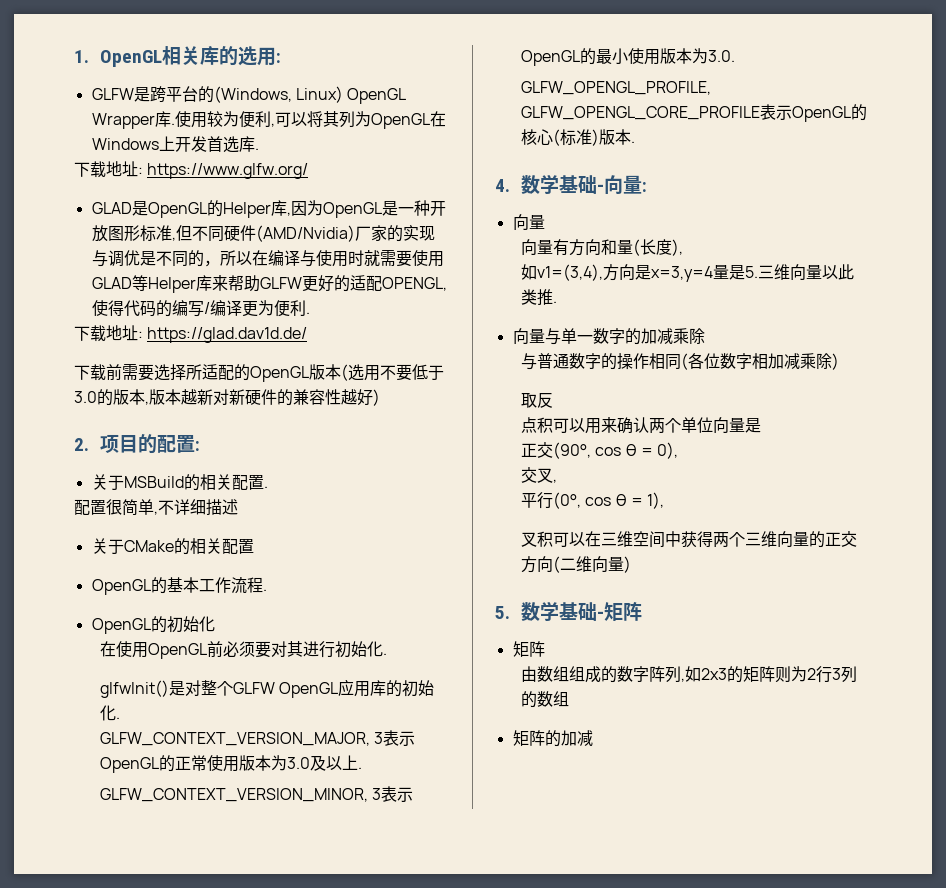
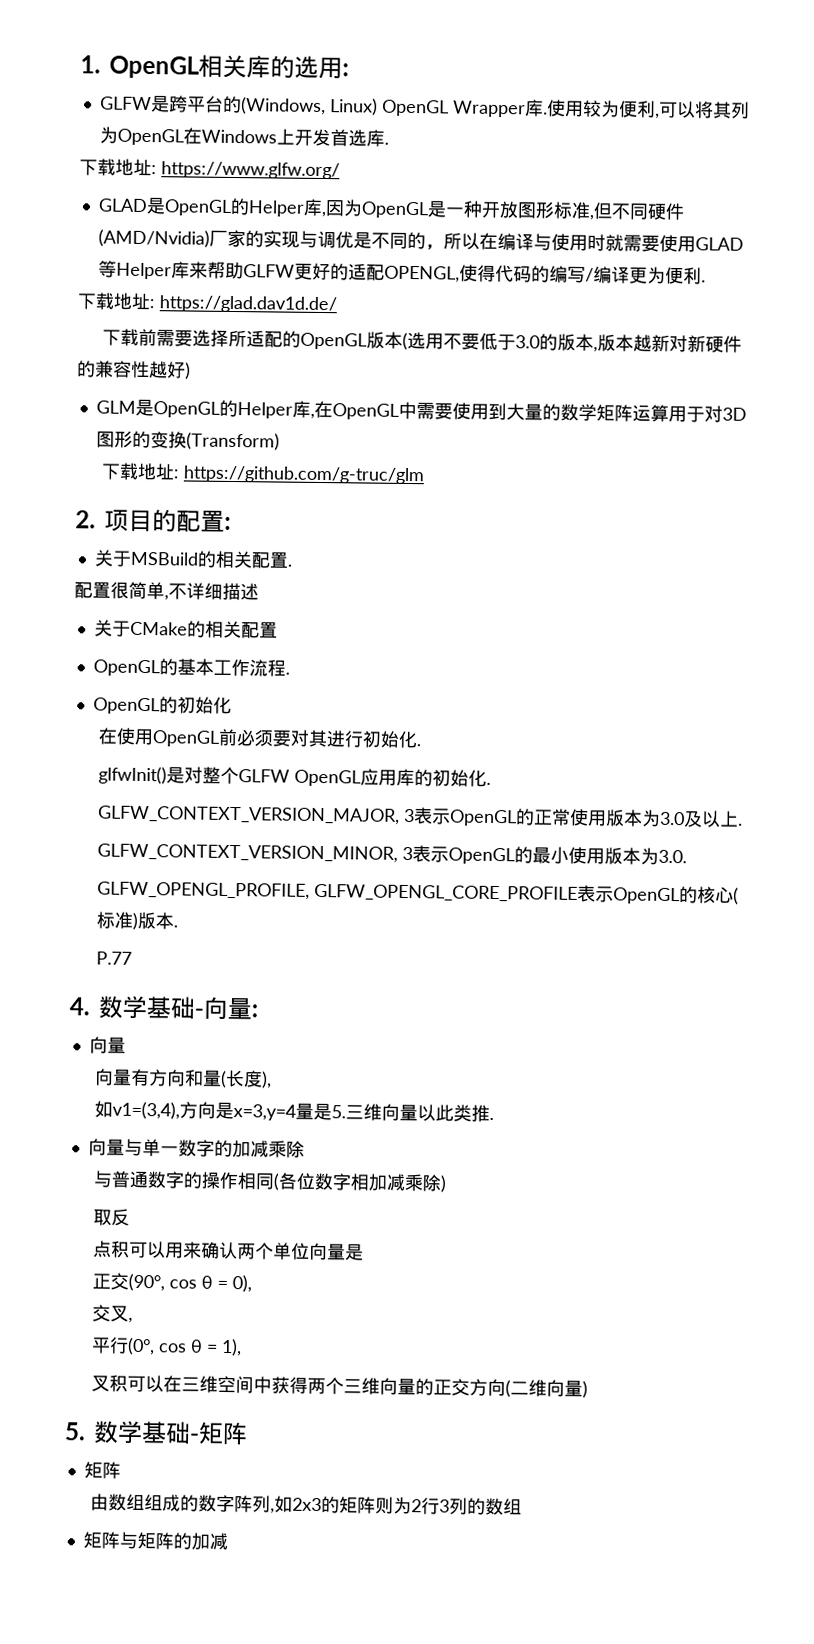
+ GLM是OpenGL的Helper库,在OpenGL中需要使用到大量的数学矩阵运算用于对3D图形的变换(Transform)
+ 下载地址: https://github.com/g-truc/glm
+ P.77
- 矩阵的加减
+ 矩阵与矩阵的加减

